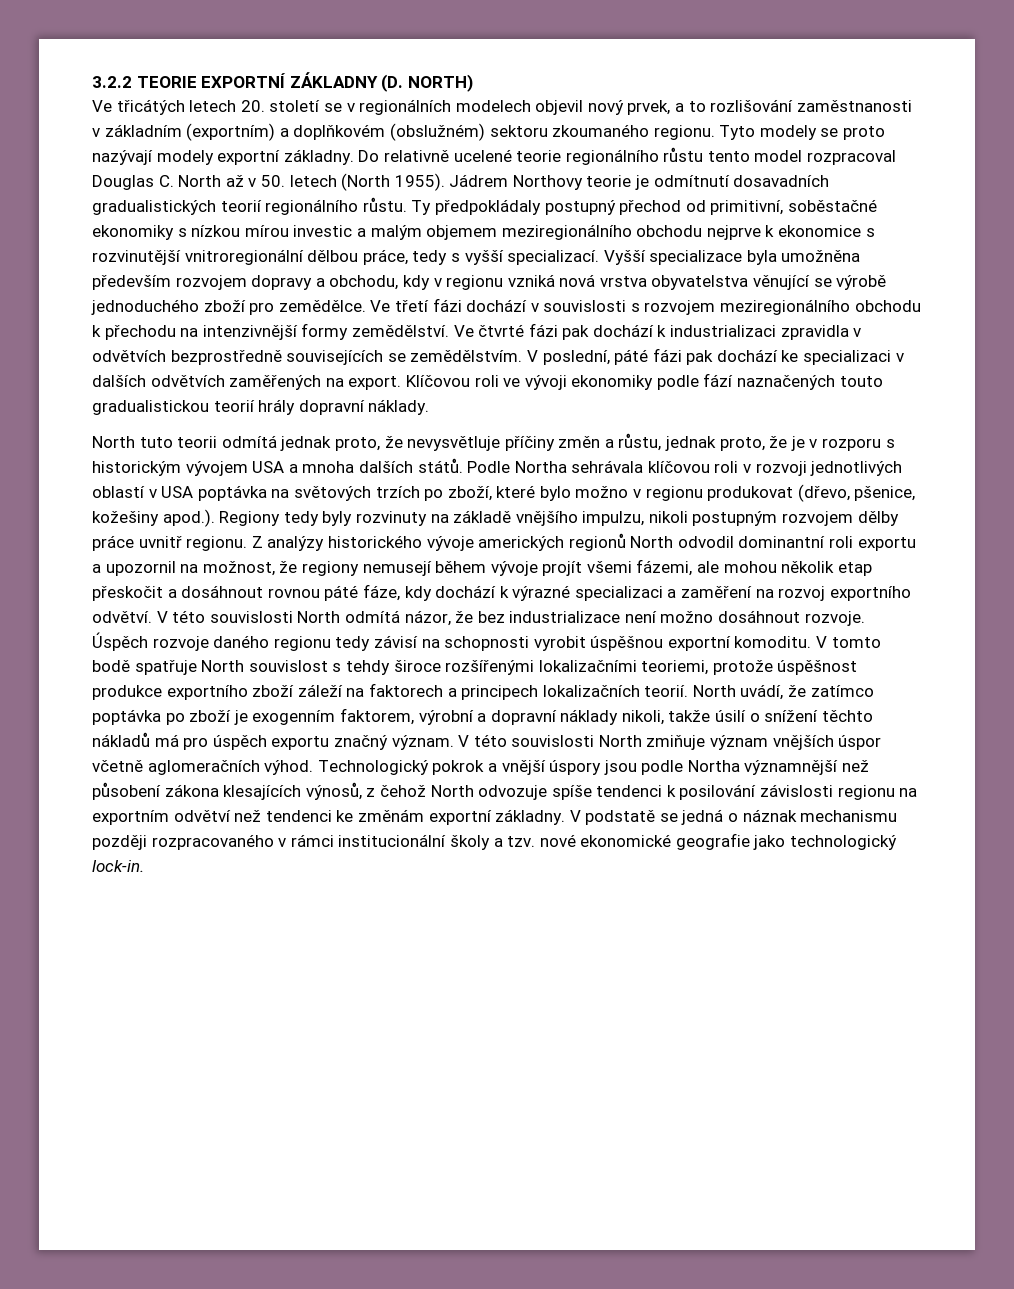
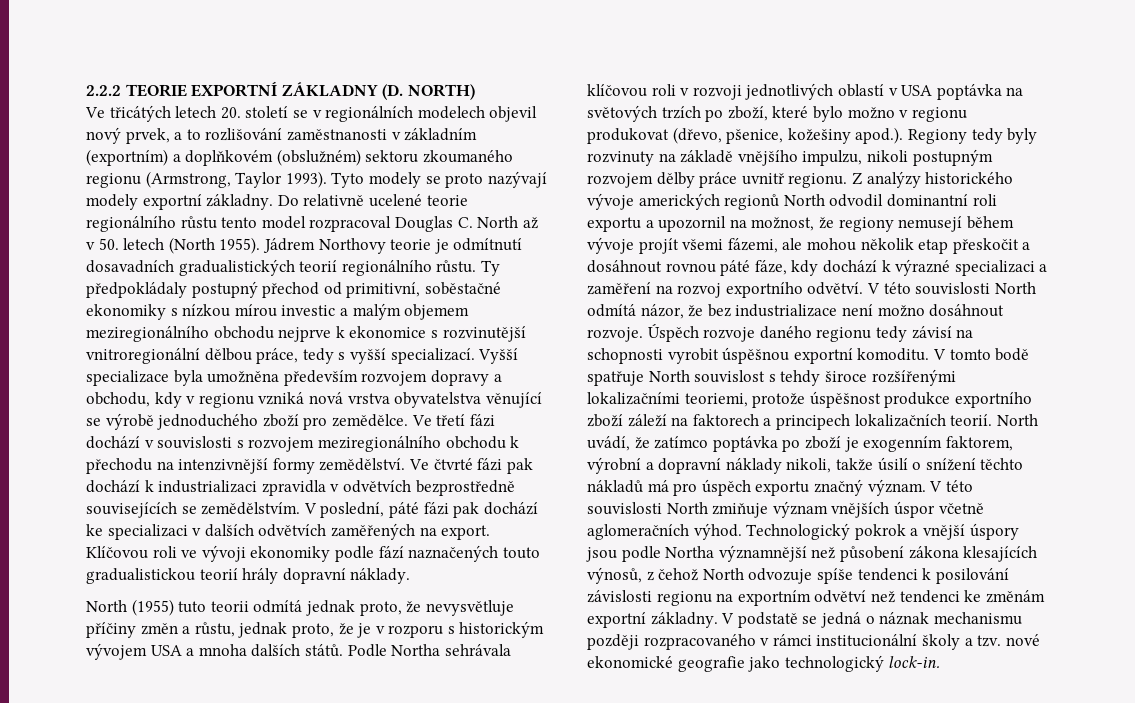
- 3.2.2 TEORIE EXPORTNÍ ZÁKLADNY (D. NORTH)
+ 2.2.2 TEORIE EXPORTNÍ ZÁKLADNY (D. NORTH)
- Ve třicátých letech 20. století se v regionálních modelech objevil nový prvek, a to rozlišování zaměstnanosti v základním (exportním) a doplňkovém (obslužném) sektoru zkoumaného regionu.
+ Ve třicátých letech 20. století se v regionálních modelech objevil nový prvek, a to rozlišování zaměstnanosti v základním (exportním) a doplňkovém (obslužném) sektoru zkoumaného regionu (Armstrong, Taylor 1993).
- North tuto teorii odmítá jednak proto, že nevysvětluje příčiny změn a růstu, jednak proto, že je v rozporu s historickým vývojem USA a mnoha dalších států.
+ North (1955) tuto teorii odmítá jednak proto, že nevysvětluje příčiny změn a růstu, jednak proto, že je v rozporu s historickým vývojem USA a mnoha dalších států.

